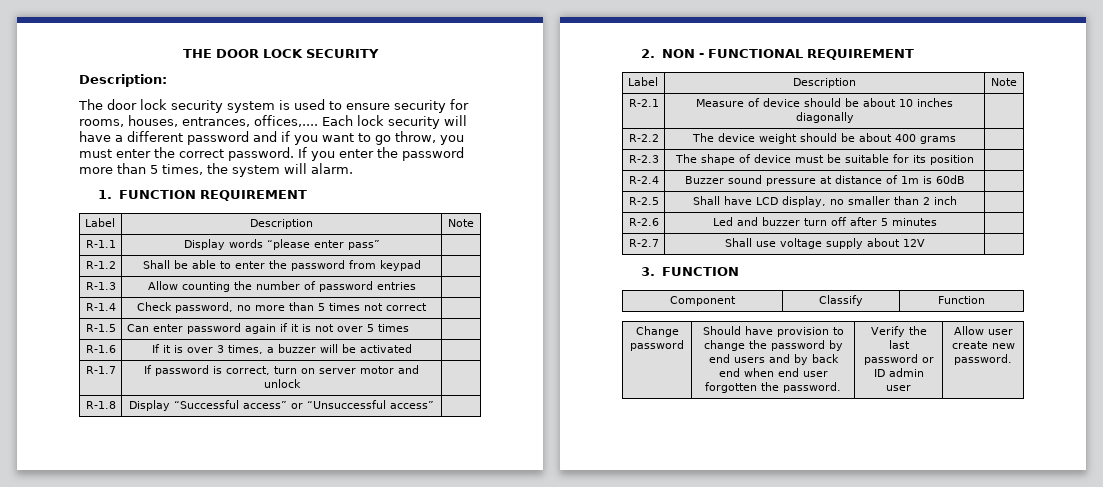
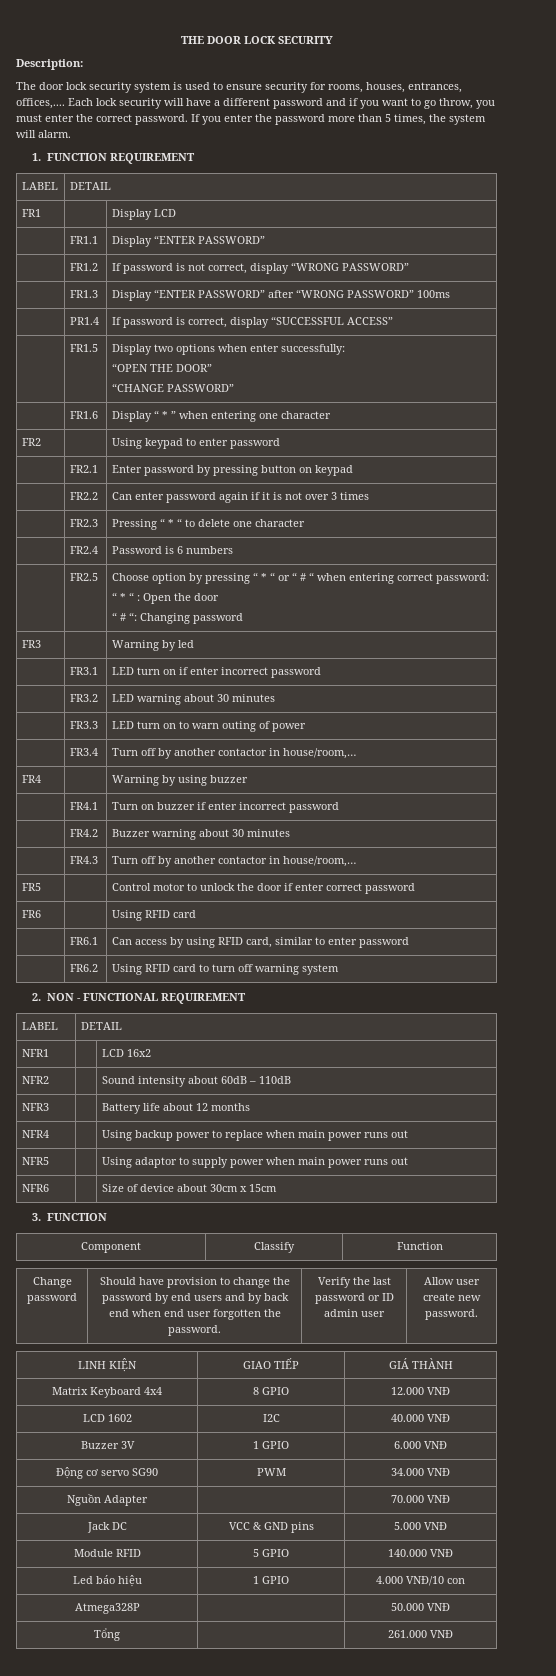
  1. FUNCTION REQUIREMENT
- Label | Description | Note
- R-1.1 | Display words “please enter pass” |
- R-1.2 | Shall be able to enter the password from keypad |
- R-1.3 | Allow counting the number of password entries |
- R-1.4 | Check password, no more than 5 times not correct |
- R-1.5 | Can enter password again if it is not over 5 times |
- R-1.6 | If it is over 3 times, a buzzer will be activated |
- R-1.7 | If password is correct, turn on server motor and unlock |
- R-1.8 | Display “Successful access” or “Unsuccessful access” |
+ LABEL | DETAIL
+ FR1 | | Display LCD
+ | FR1.1 | Display “ENTER PASSWORD”
+ | FR1.2 | If password is not correct, display “WRONG PASSWORD”
+ | FR1.3 | Display “ENTER PASSWORD” after “WRONG PASSWORD” 100ms
+ | PR1.4 | If password is correct, display “SUCCESSFUL ACCESS”
+ | FR1.5 | Display two options when enter successfully:
+ “OPEN THE DOOR”
+ “CHANGE PASSWORD”
+ | FR1.6 | Display “ * ” when entering one character
+ FR2 | | Using keypad to enter password
+ | FR2.1 | Enter password by pressing button on keypad
+ | FR2.2 | Can enter password again if it is not over 3 times
+ | FR2.3 | Pressing “ * “ to delete one character
+ | FR2.4 | Password is 6 numbers
+ | FR2.5 | Choose option by pressing “ * “ or “ # “ when entering correct password:
+ “ * “ : Open the door
+ “ # “: Changing password
+ FR3 | | Warning by led
+ | FR3.1 | LED turn on if enter incorrect password
+ | FR3.2 | LED warning about 30 minutes
+ | FR3.3 | LED turn on to warn outing of power
+ | FR3.4 | Turn off by another contactor in house/room,…
+ FR4 | | Warning by using buzzer
+ | FR4.1 | Turn on buzzer if enter incorrect password
+ | FR4.2 | Buzzer warning about 30 minutes
+ | FR4.3 | Turn off by another contactor in house/room,…
+ FR5 | | Control motor to unlock the door if enter correct password
+ FR6 | | Using RFID card
+ | FR6.1 | Can access by using RFID card, similar to enter password
+ | FR6.2 | Using RFID card to turn off warning system
  2. NON - FUNCTIONAL REQUIREMENT
- Label | Description | Note
- R-2.1 | Measure of device should be about 10 inches diagonally |
- R-2.2 | The device weight should be about 400 grams |
- R-2.3 | The shape of device must be suitable for its position |
- R-2.4 | Buzzer sound pressure at distance of 1m is 60dB |
- R-2.5 | Shall have LCD display, no smaller than 2 inch |
- R-2.6 | Led and buzzer turn off after 5 minutes |
- R-2.7 | Shall use voltage supply about 12V |
+ LABEL | DETAIL
+ NFR1 | | LCD 16x2
+ NFR2 | | Sound intensity about 60dB – 110dB
+ NFR3 | | Battery life about 12 months
+ NFR4 | | Using backup power to replace when main power runs out
+ NFR5 | | Using adaptor to supply power when main power runs out
+ NFR6 | | Size of device about 30cm x 15cm
+ LINH KIỆN | GIAO TIẾP | GIÁ THÀNH
+ Matrix Keyboard 4x4 | 8 GPIO | 12.000 VNĐ
+ LCD 1602 | I2C | 40.000 VNĐ
+ Buzzer 3V | 1 GPIO | 6.000 VNĐ
+ Động cơ servo SG90 | PWM | 34.000 VNĐ
+ Nguồn Adapter | | 70.000 VNĐ
+ Jack DC | VCC & GND pins | 5.000 VNĐ
+ Module RFID | 5 GPIO | 140.000 VNĐ
+ Led báo hiệu | 1 GPIO | 4.000 VNĐ/10 con
+ Atmega328P | | 50.000 VNĐ
+ Tổng | | 261.000 VNĐ

